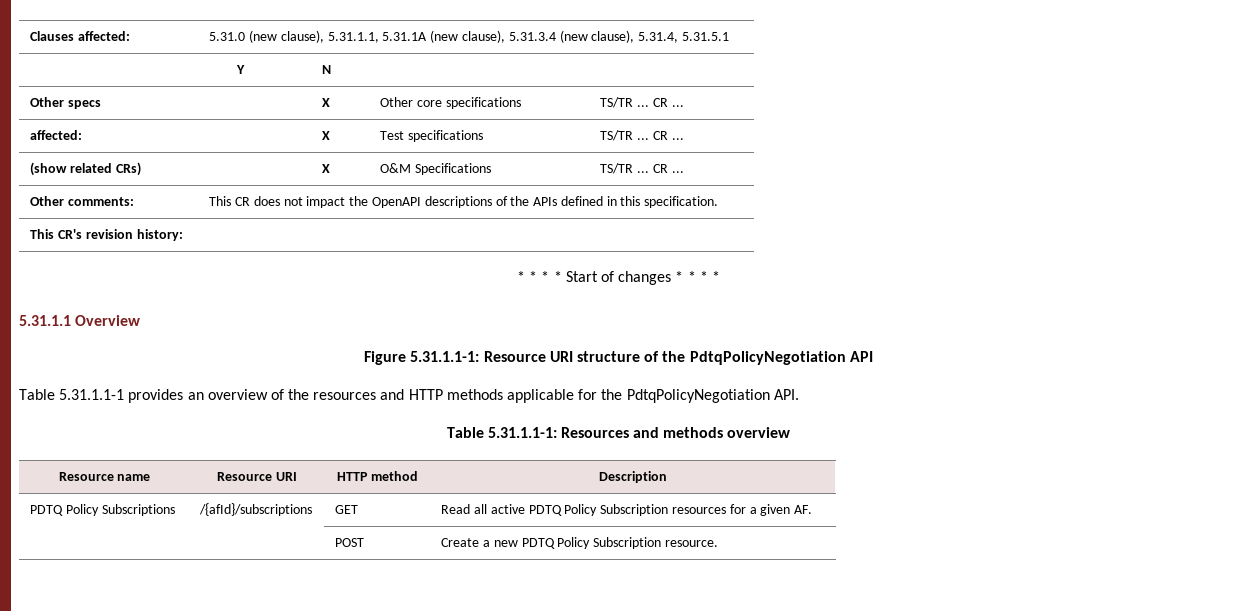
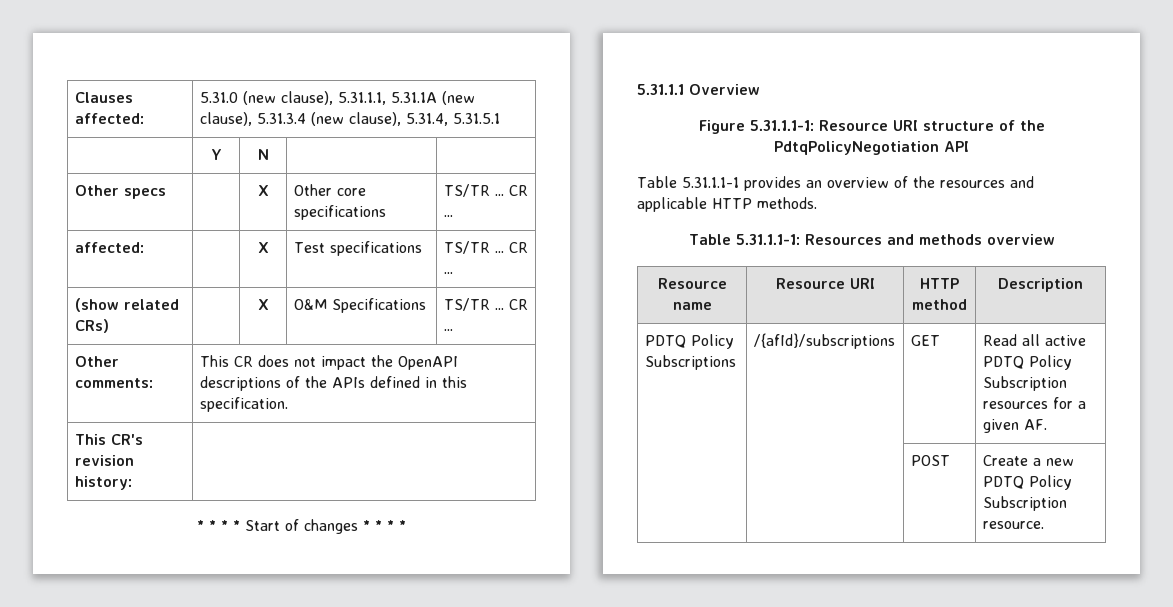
- Table 5.31.1.1-1 provides an overview of the resources and HTTP methods applicable for the PdtqPolicyNegotiation API.
+ Table 5.31.1.1-1 provides an overview of the resources and applicable HTTP methods.

